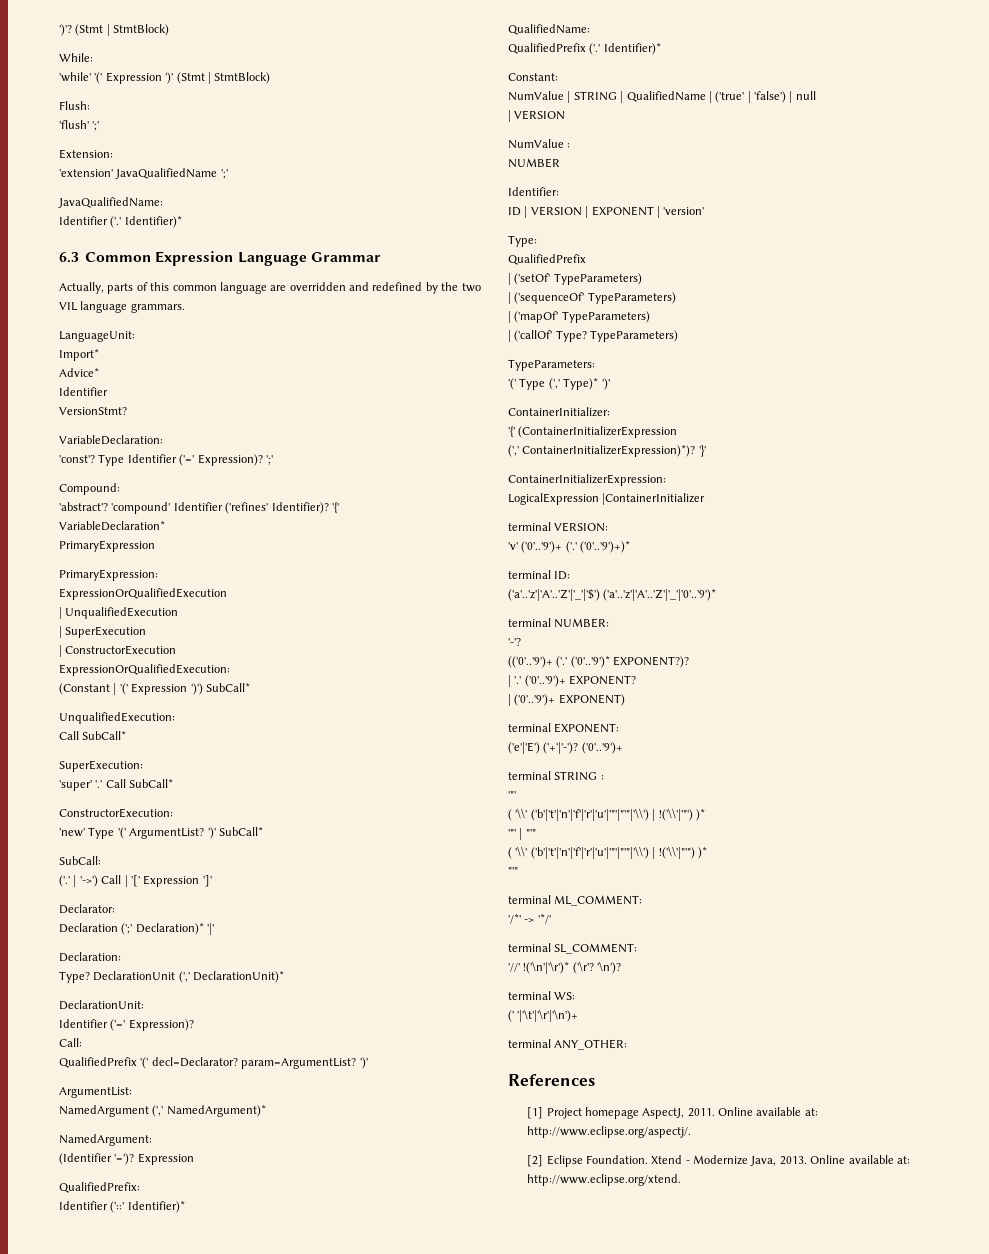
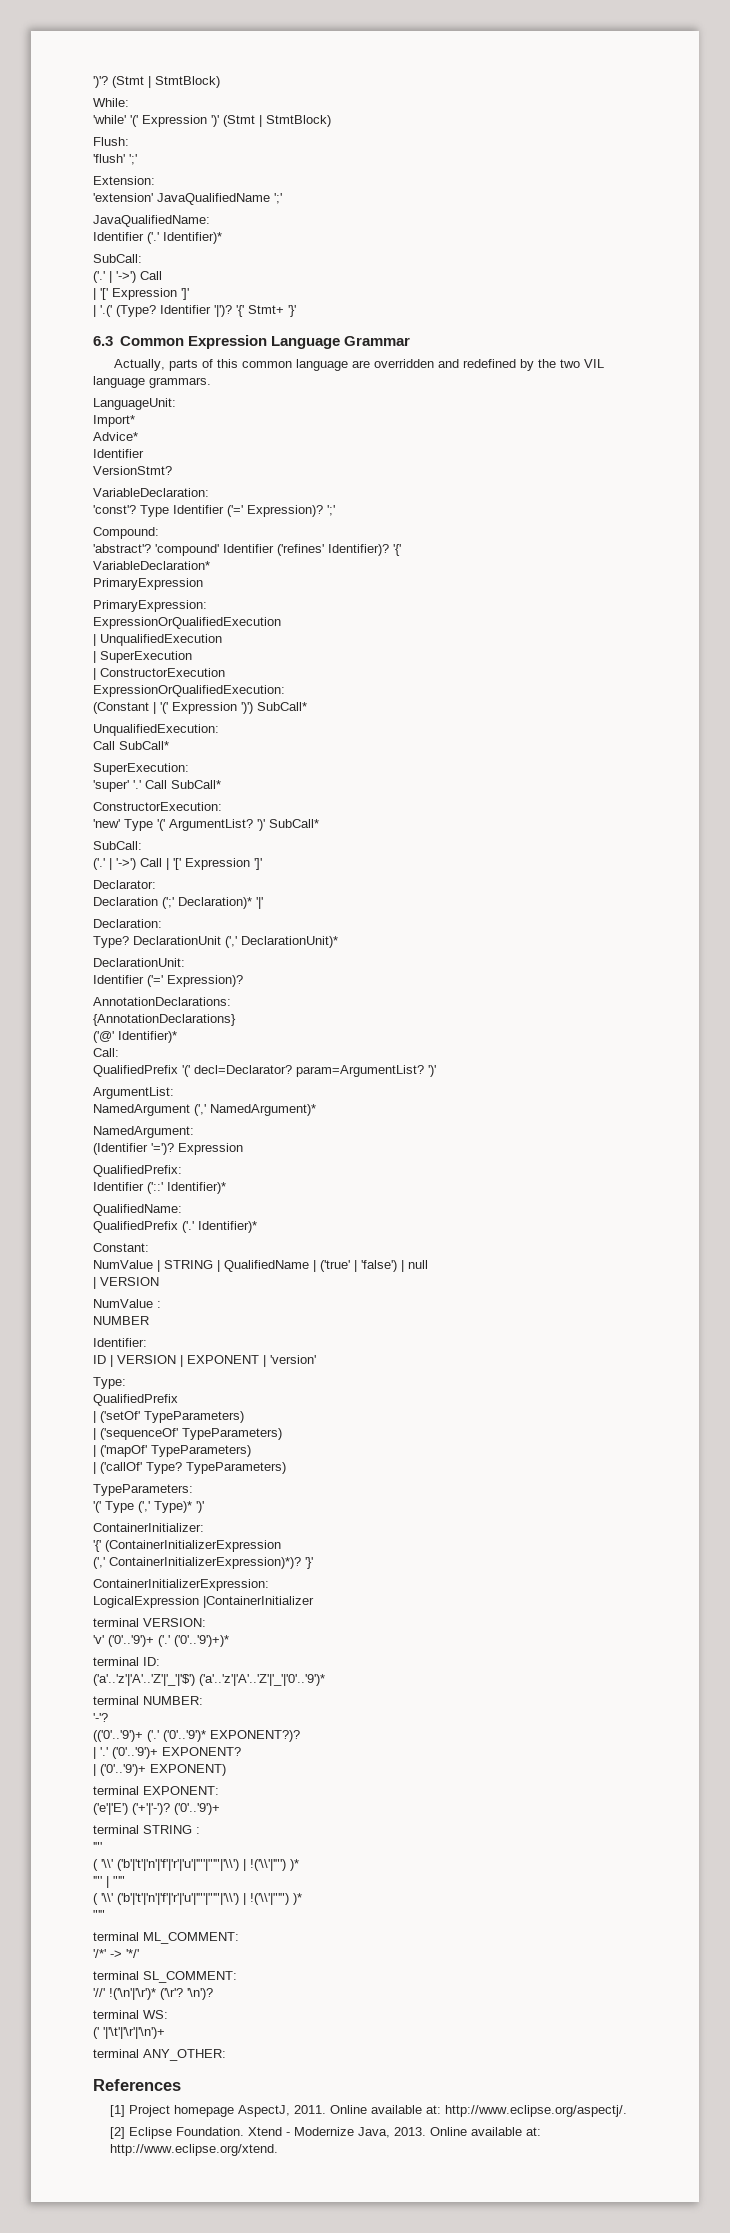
  Identifier ('.' Identifier)*
+ SubCall:
+ ('.' | '->') Call
+ | '[' Expression ']'
+ | '.(' (Type? Identifier '|')? '{' Stmt+ '}'
+ AnnotationDeclarations:
+ {AnnotationDeclarations}
+ ('@' Identifier)*

